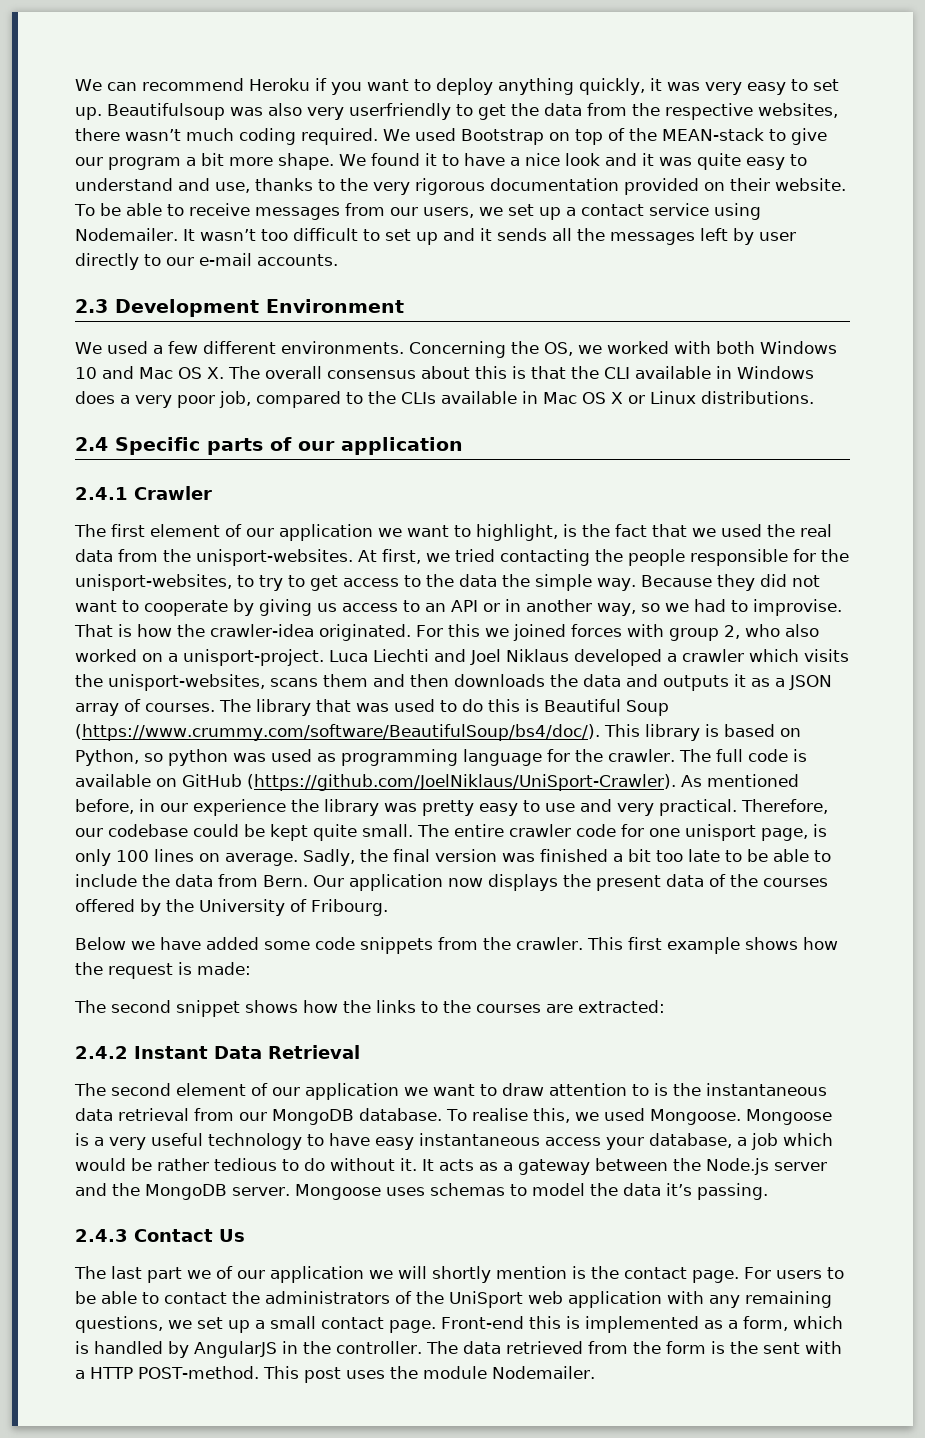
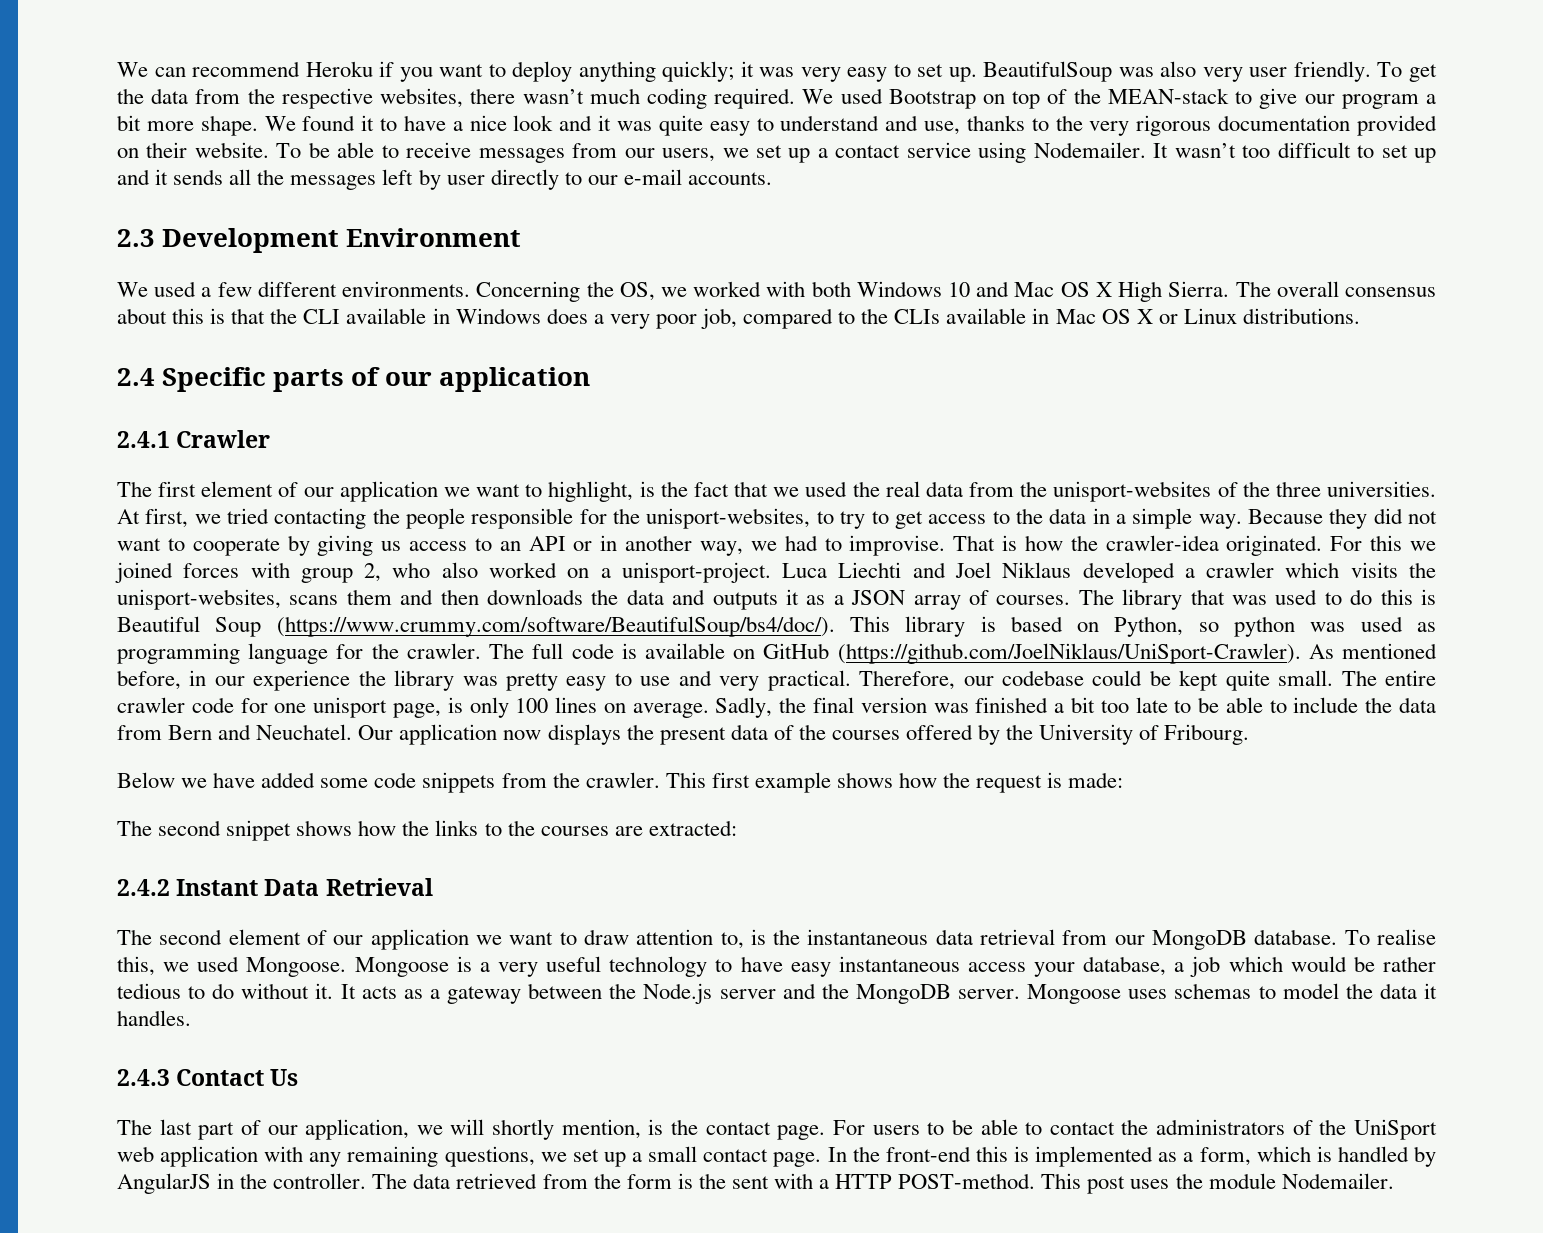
- We can recommend Heroku if you want to deploy anything quickly, it was very easy to set up.
+ We can recommend Heroku if you want to deploy anything quickly; it was very easy to set up.
- Beautifulsoup was also very userfriendly to get the data from the respective websites, there wasn’t much coding required.
+ BeautifulSoup was also very user friendly. To get the data from the respective websites, there wasn’t much coding required.
- Concerning the OS, we worked with both Windows 10 and Mac OS X. The overall consensus about this is that the CLI available in Windows does a very poor job, compared to the CLIs available in Mac OS X or Linux distributions.
+ Concerning the OS, we worked with both Windows 10 and Mac OS X High Sierra. The overall consensus about this is that the CLI available in Windows does a very poor job, compared to the CLIs available in Mac OS X or Linux distributions.
- The first element of our application we want to highlight, is the fact that we used the real data from the unisport-websites.
+ The first element of our application we want to highlight, is the fact that we used the real data from the unisport-websites of the three universities.
- At first, we tried contacting the people responsible for the unisport-websites, to try to get access to the data the simple way.
+ At first, we tried contacting the people responsible for the unisport-websites, to try to get access to the data in a simple way.
- Because they did not want to cooperate by giving us access to an API or in another way, so we had to improvise.
+ Because they did not want to cooperate by giving us access to an API or in another way, we had to improvise.
- Sadly, the final version was finished a bit too late to be able to include the data from Bern.
+ Sadly, the final version was finished a bit too late to be able to include the data from Bern and Neuchatel.
- The second element of our application we want to draw attention to is the instantaneous data retrieval from our MongoDB database.
+ The second element of our application we want to draw attention to, is the instantaneous data retrieval from our MongoDB database.
- Mongoose uses schemas to model the data it’s passing.
+ Mongoose uses schemas to model the data it handles.
- The last part we of our application we will shortly mention is the contact page.
+ The last part of our application, we will shortly mention, is the contact page.
- Front-end this is implemented as a form, which is handled by AngularJS in the controller.
+ In the front-end this is implemented as a form, which is handled by AngularJS in the controller.

